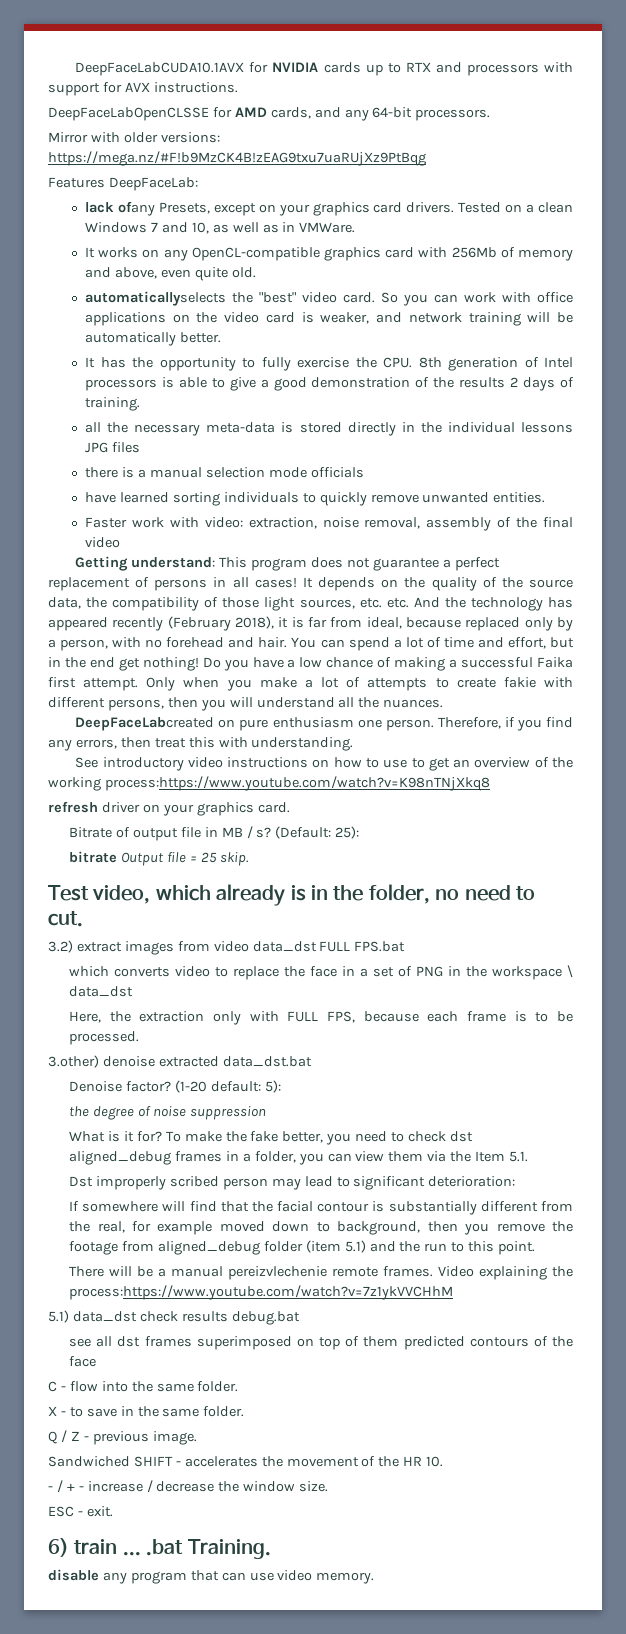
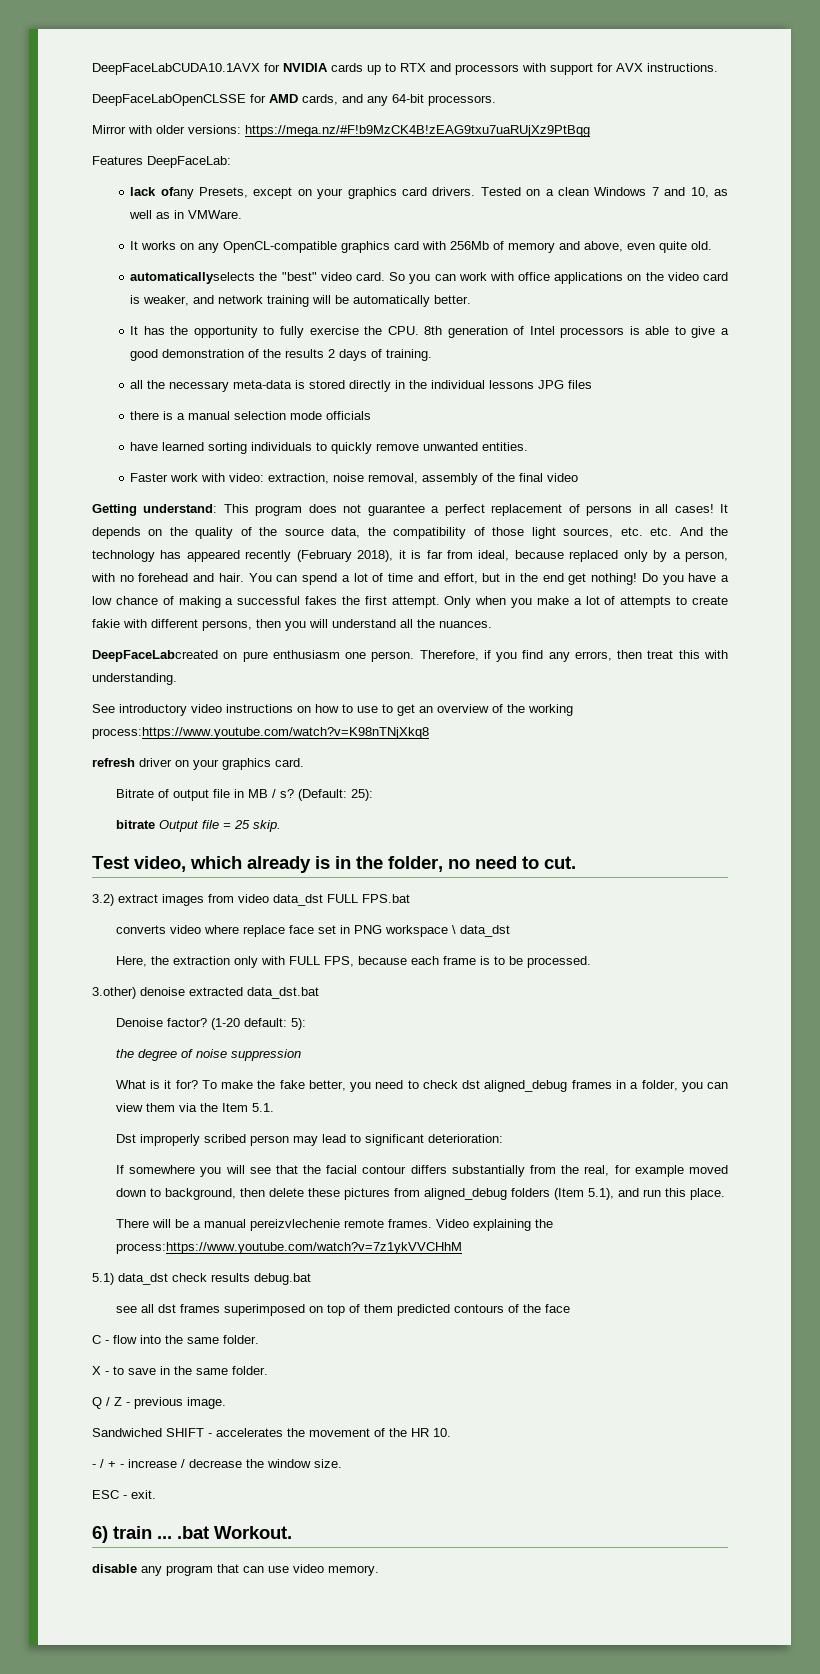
- Do you have a low chance of making a successful Faika first attempt.
+ Do you have a low chance of making a successful fakes the first attempt.
- which converts video to replace the face in a set of PNG in the workspace \ data_dst
+ converts video where replace face set in PNG workspace \ data_dst
- If somewhere will find that the facial contour is substantially different from the real, for example moved down to background, then you remove the footage from aligned_debug folder (item 5.1) and the run to this point.
+ If somewhere you will see that the facial contour differs substantially from the real, for example moved down to background, then delete these pictures from aligned_debug folders (Item 5.1), and run this place.
- 6) train ... .bat Training.
+ 6) train ... .bat Workout.

